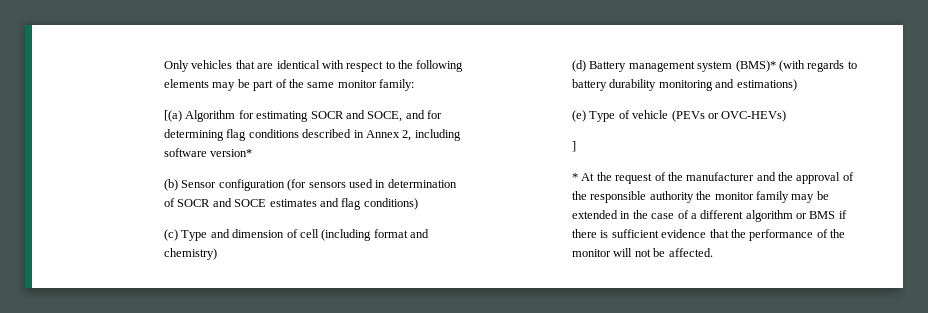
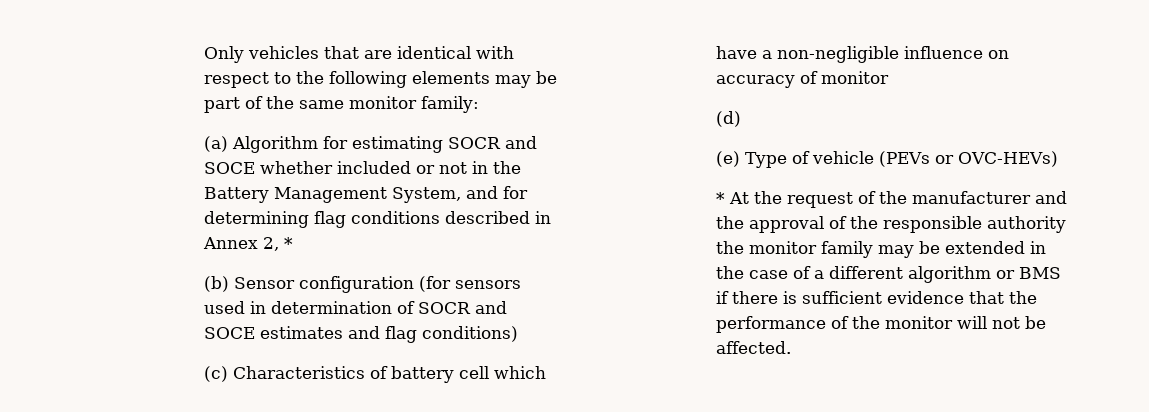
- [(a) Algorithm for estimating SOCR and SOCE, and for determining flag conditions described in Annex 2, including software version*
+ (a) Algorithm for estimating SOCR and SOCE whether included or not in the Battery Management System, and for determining flag conditions described in Annex 2, *
- (c) Type and dimension of cell (including format and chemistry)
- (d) Battery management system (BMS)* (with regards to battery durability monitoring and estimations)
+ (c) Characteristics of battery cell which have a non-negligible influence on accuracy of monitor
+ (d)
- ]

